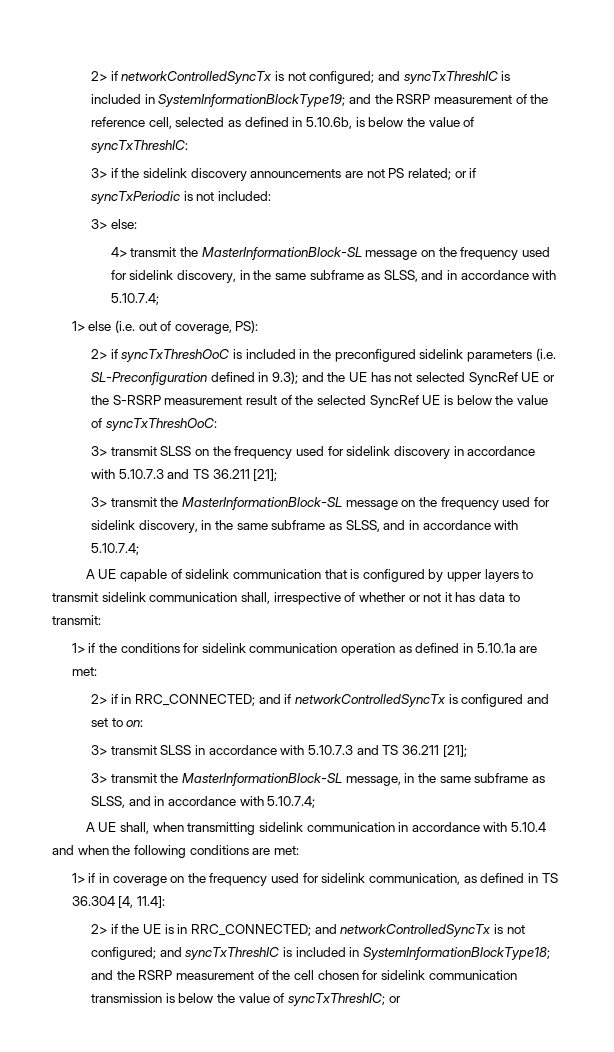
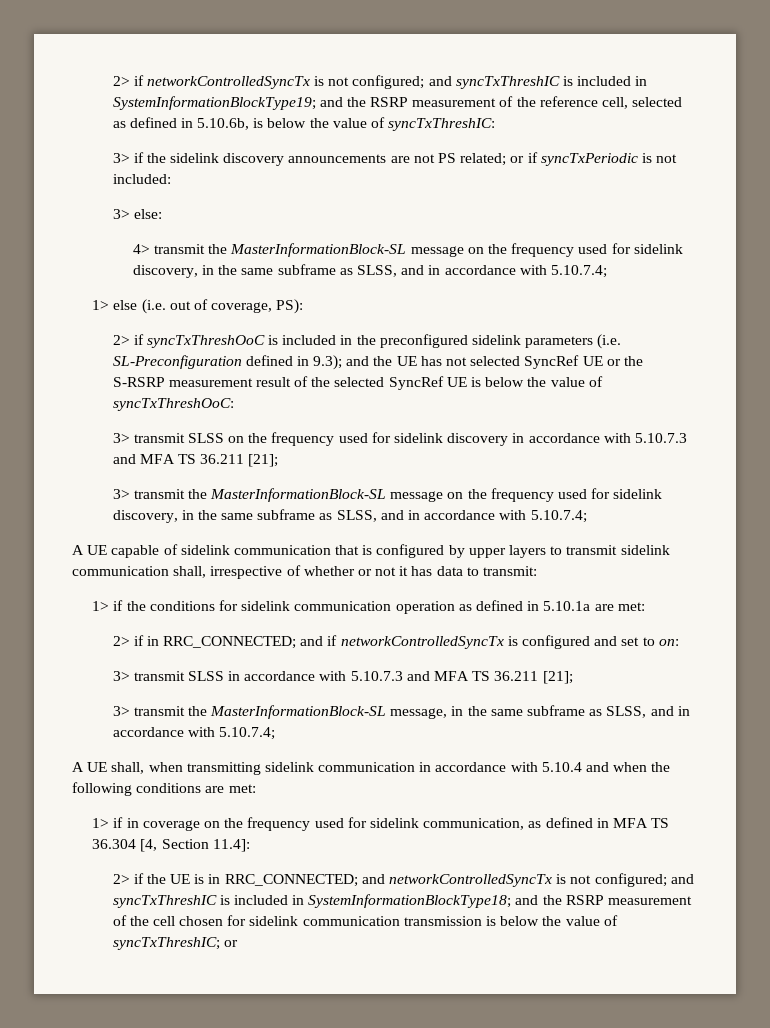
- 3> transmit SLSS on the frequency used for sidelink discovery in accordance with 5.10.7.3 and TS 36.211 [21];
+ 3> transmit SLSS on the frequency used for sidelink discovery in accordance with 5.10.7.3 and MFA TS 36.211 [21];
- 3> transmit SLSS in accordance with 5.10.7.3 and TS 36.211 [21];
+ 3> transmit SLSS in accordance with 5.10.7.3 and MFA TS 36.211 [21];
- 1> if in coverage on the frequency used for sidelink communication, as defined in TS 36.304 [4, 11.4]:
+ 1> if in coverage on the frequency used for sidelink communication, as defined in MFA TS 36.304 [4, Section 11.4]:

